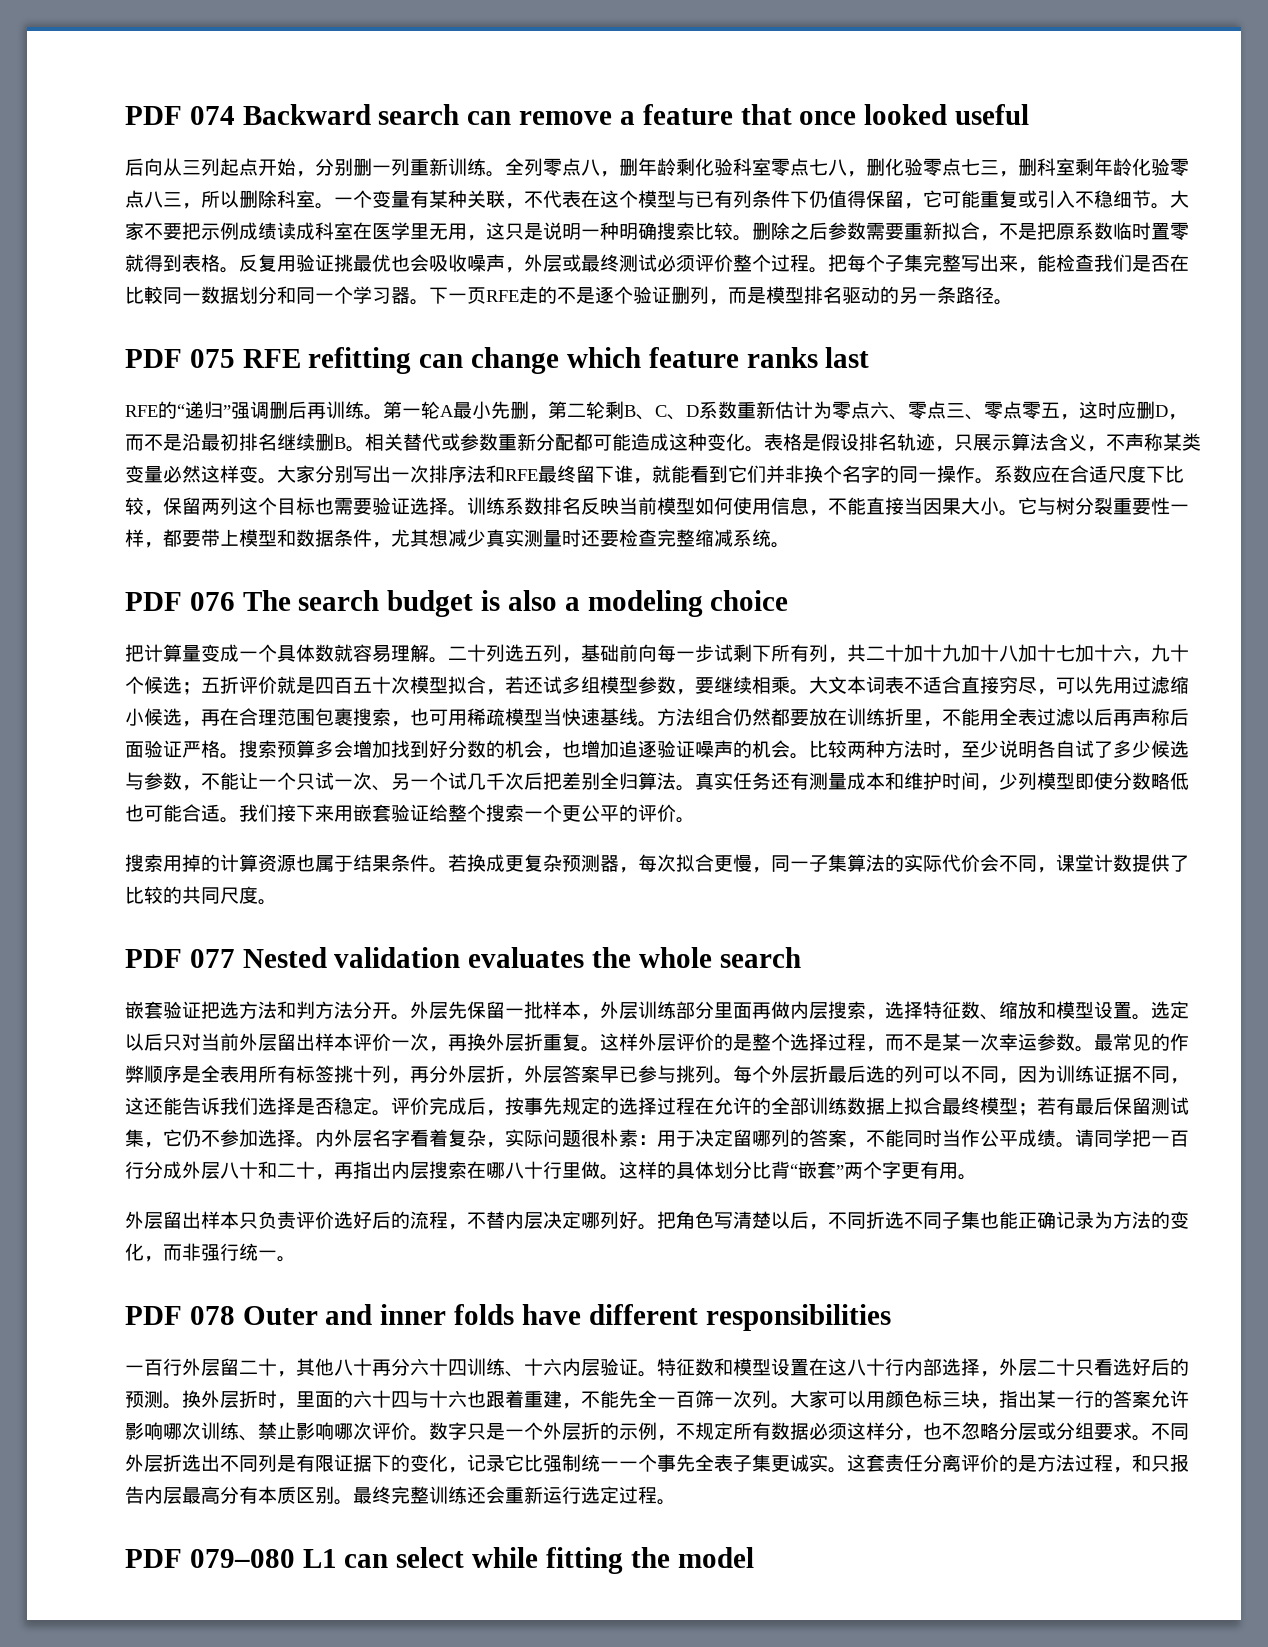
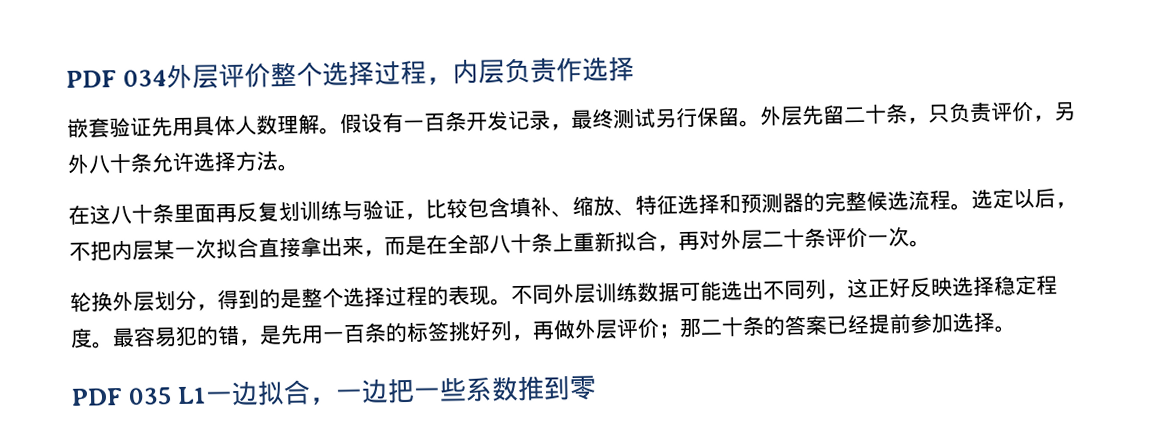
- PDF 074 Backward search can remove a feature that once looked useful
- 后向从三列起点开始，分别删一列重新训练。全列零点八，删年龄剩化验科室零点七八，删化验零点七三，删科室剩年龄化验零点八三，所以删除科室。一个变量有某种关联，不代表在这个模型与已有列条件下仍值得保留，它可能重复或引入不稳细节。大家不要把示例成绩读成科室在医学里无用，这只是说明一种明确搜索比较。删除之后参数需要重新拟合，不是把原系数临时置零就得到表格。反复用验证挑最优也会吸收噪声，外层或最终测试必须评价整个过程。把每个子集完整写出来，能检查我们是否在比較同一数据划分和同一个学习器。下一页RFE走的不是逐个验证删列，而是模型排名驱动的另一条路径。
- PDF 075 RFE refitting can change which feature ranks last
- RFE的“递归”强调删后再训练。第一轮A最小先删，第二轮剩B、C、D系数重新估计为零点六、零点三、零点零五，这时应删D，而不是沿最初排名继续删B。相关替代或参数重新分配都可能造成这种变化。表格是假设排名轨迹，只展示算法含义，不声称某类变量必然这样变。大家分别写出一次排序法和RFE最终留下谁，就能看到它们并非换个名字的同一操作。系数应在合适尺度下比较，保留两列这个目标也需要验证选择。训练系数排名反映当前模型如何使用信息，不能直接当因果大小。它与树分裂重要性一样，都要带上模型和数据条件，尤其想减少真实测量时还要检查完整缩减系统。
- PDF 076 The search budget is also a modeling choice
- 把计算量变成一个具体数就容易理解。二十列选五列，基础前向每一步试剩下所有列，共二十加十九加十八加十七加十六，九十个候选；五折评价就是四百五十次模型拟合，若还试多组模型参数，要继续相乘。大文本词表不适合直接穷尽，可以先用过滤缩小候选，再在合理范围包裹搜索，也可用稀疏模型当快速基线。方法组合仍然都要放在训练折里，不能用全表过滤以后再声称后面验证严格。搜索预算多会增加找到好分数的机会，也增加追逐验证噪声的机会。比较两种方法时，至少说明各自试了多少候选与参数，不能让一个只试一次、另一个试几千次后把差别全归算法。真实任务还有测量成本和维护时间，少列模型即使分数略低也可能合适。我们接下来用嵌套验证给整个搜索一个更公平的评价。
- 搜索用掉的计算资源也属于结果条件。若换成更复杂预测器，每次拟合更慢，同一子集算法的实际代价会不同，课堂计数提供了比较的共同尺度。
- PDF 077 Nested validation evaluates the whole search
- 嵌套验证把选方法和判方法分开。外层先保留一批样本，外层训练部分里面再做内层搜索，选择特征数、缩放和模型设置。选定以后只对当前外层留出样本评价一次，再换外层折重复。这样外层评价的是整个选择过程，而不是某一次幸运参数。最常见的作弊顺序是全表用所有标签挑十列，再分外层折，外层答案早已参与挑列。每个外层折最后选的列可以不同，因为训练证据不同，这还能告诉我们选择是否稳定。评价完成后，按事先规定的选择过程在允许的全部训练数据上拟合最终模型；若有最后保留测试集，它仍不参加选择。内外层名字看着复杂，实际问题很朴素：用于决定留哪列的答案，不能同时当作公平成绩。请同学把一百行分成外层八十和二十，再指出内层搜索在哪八十行里做。这样的具体划分比背“嵌套”两个字更有用。
- 外层留出样本只负责评价选好后的流程，不替内层决定哪列好。把角色写清楚以后，不同折选不同子集也能正确记录为方法的变化，而非强行统一。
- PDF 078 Outer and inner folds have different responsibilities
- 一百行外层留二十，其他八十再分六十四训练、十六内层验证。特征数和模型设置在这八十行内部选择，外层二十只看选好后的预测。换外层折时，里面的六十四与十六也跟着重建，不能先全一百筛一次列。大家可以用颜色标三块，指出某一行的答案允许影响哪次训练、禁止影响哪次评价。数字只是一个外层折的示例，不规定所有数据必须这样分，也不忽略分层或分组要求。不同外层折选出不同列是有限证据下的变化，记录它比强制统一一个事先全表子集更诚实。这套责任分离评价的是方法过程，和只报告内层最高分有本质区别。最终完整训练还会重新运行选定过程。
- PDF 079–080 L1 can select while fitting the model
+ PDF 034外层评价整个选择过程，内层负责作选择
+ 嵌套验证先用具体人数理解。假设有一百条开发记录，最终测试另行保留。外层先留二十条，只负责评价，另外八十条允许选择方法。
+ 在这八十条里面再反复划训练与验证，比较包含填补、缩放、特征选择和预测器的完整候选流程。选定以后，不把内层某一次拟合直接拿出来，而是在全部八十条上重新拟合，再对外层二十条评价一次。
+ 轮换外层划分，得到的是整个选择过程的表现。不同外层训练数据可能选出不同列，这正好反映选择稳定程度。最容易犯的错，是先用一百条的标签挑好列，再做外层评价；那二十条的答案已经提前参加选择。
+ PDF 035 L1一边拟合，一边把一些系数推到零

